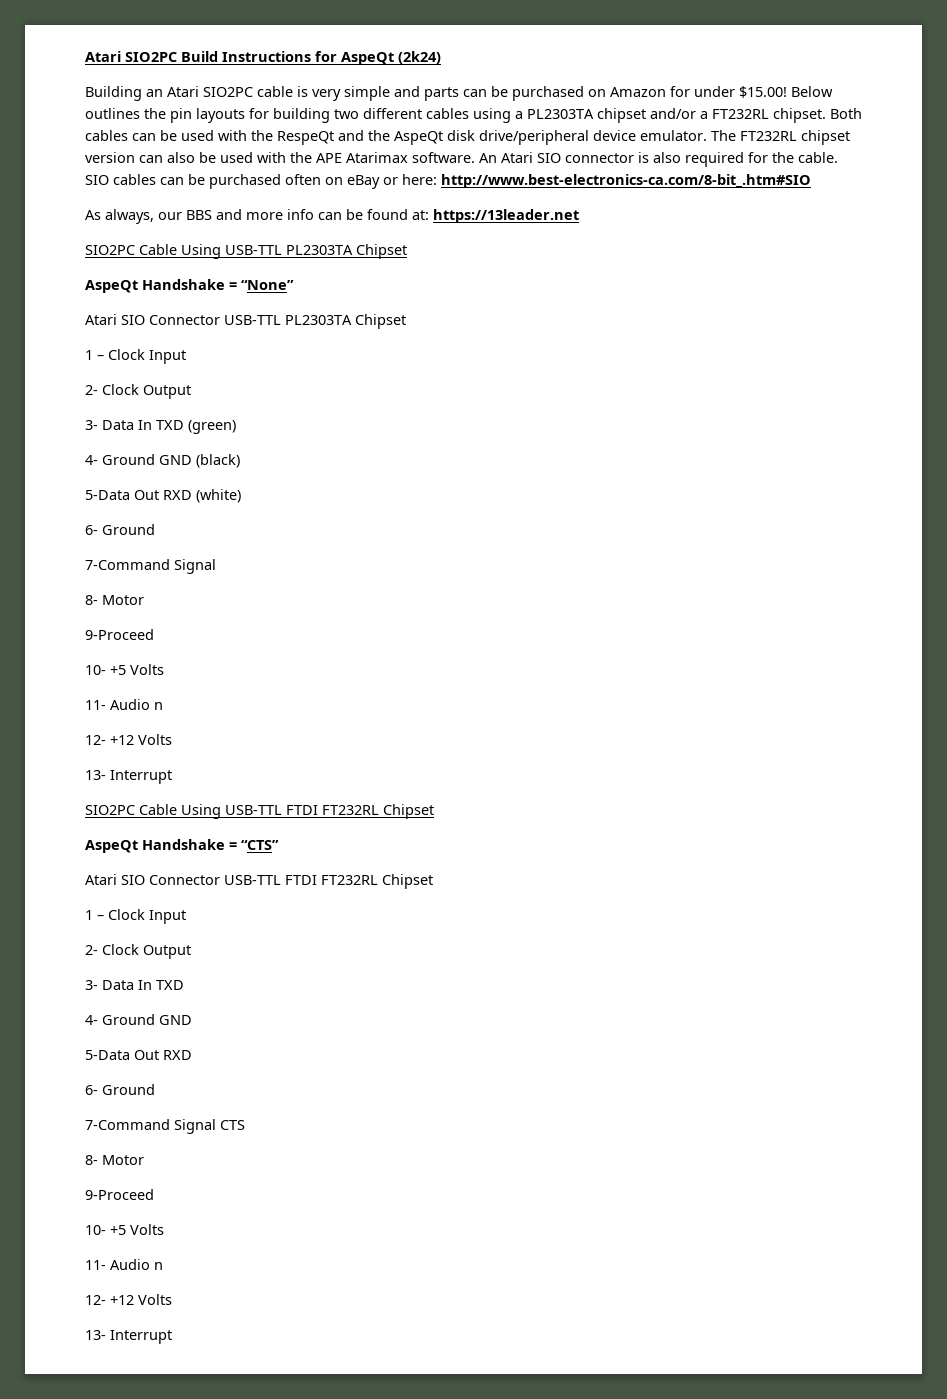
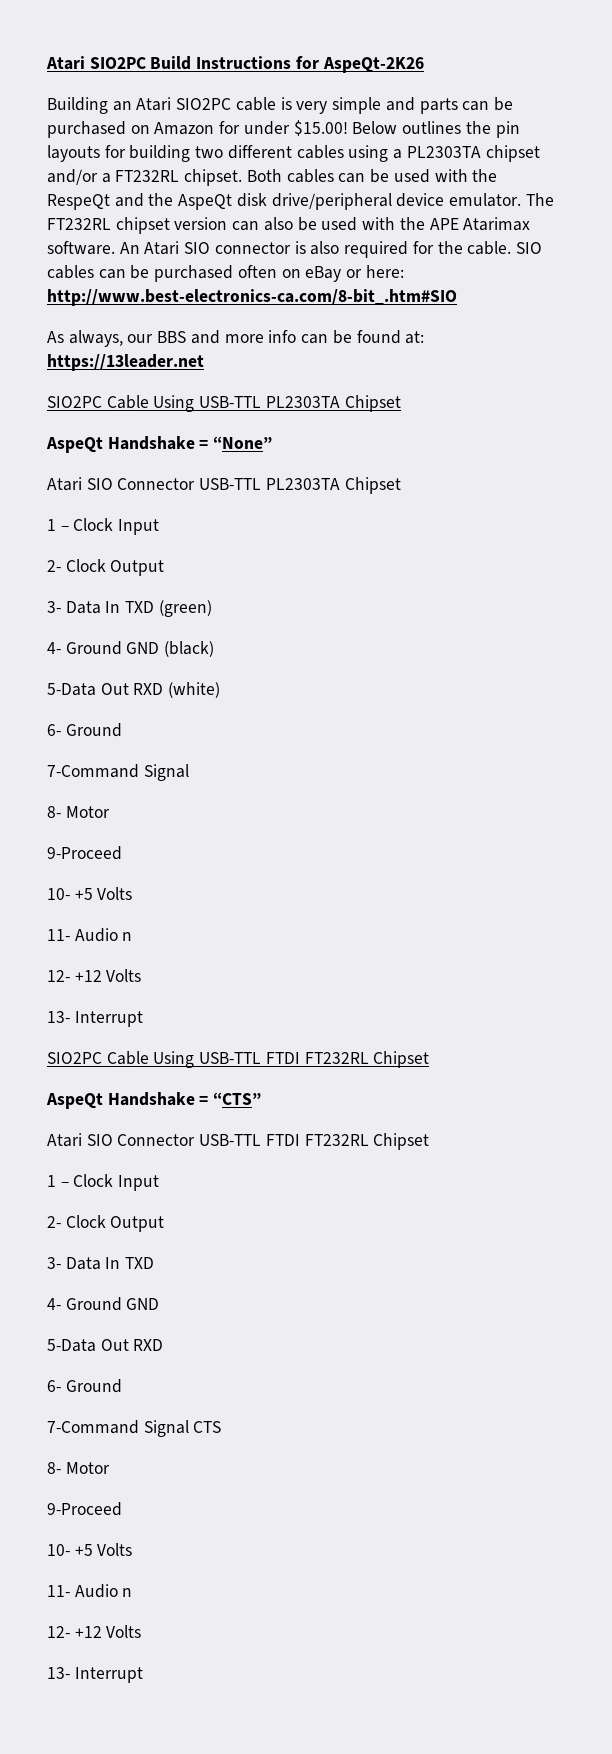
- Atari SIO2PC Build Instructions for AspeQt (2k24)
+ Atari SIO2PC Build Instructions for AspeQt-2K26

